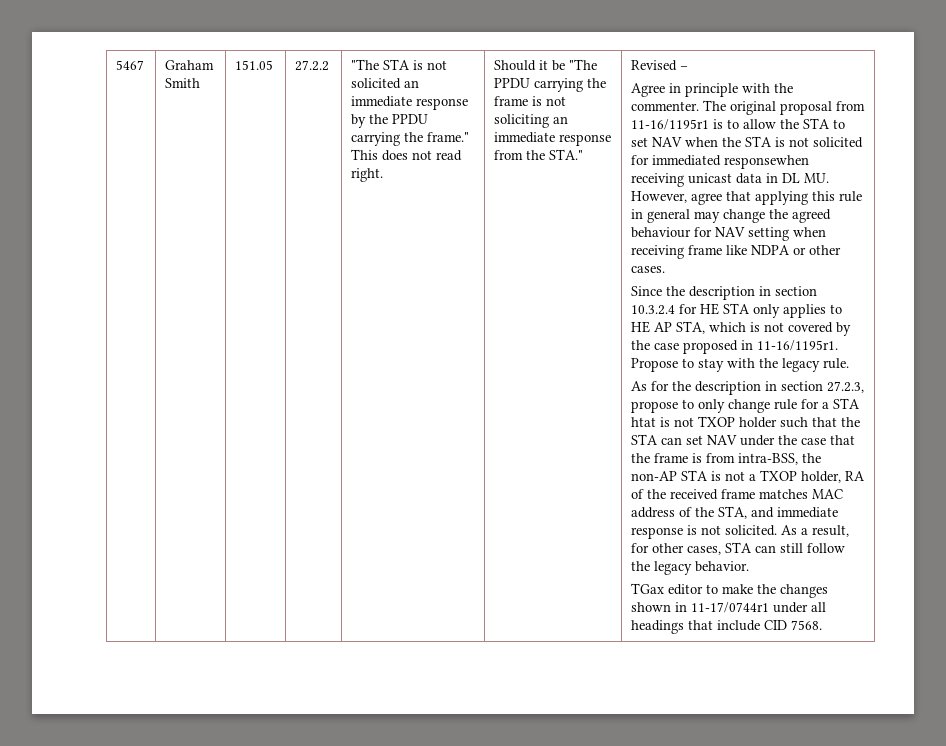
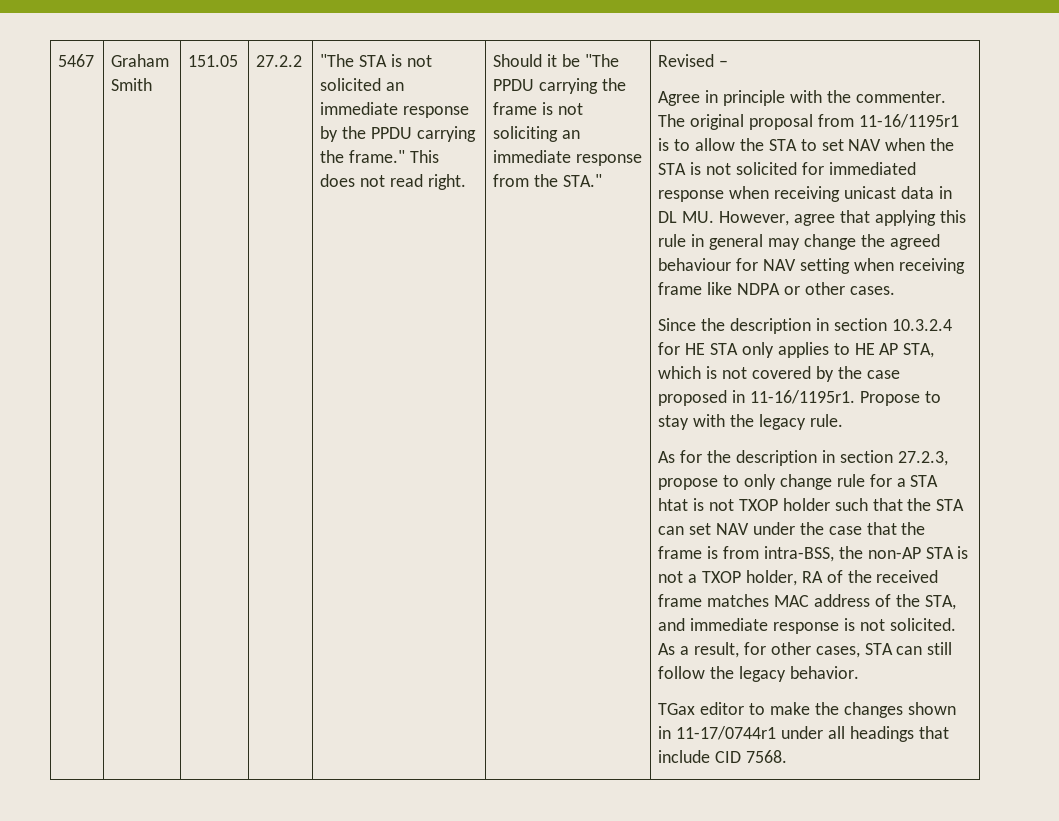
- The original proposal from 11-16/1195r1 is to allow the STA to set NAV when the STA is not solicited for immediated responsewhen receiving unicast data in DL MU. However, agree that applying this rule in general may change the agreed behaviour for NAV setting when receiving frame like NDPA or other cases.
+ The original proposal from 11-16/1195r1 is to allow the STA to set NAV when the STA is not solicited for immediated response when receiving unicast data in DL MU. However, agree that applying this rule in general may change the agreed behaviour for NAV setting when receiving frame like NDPA or other cases.

